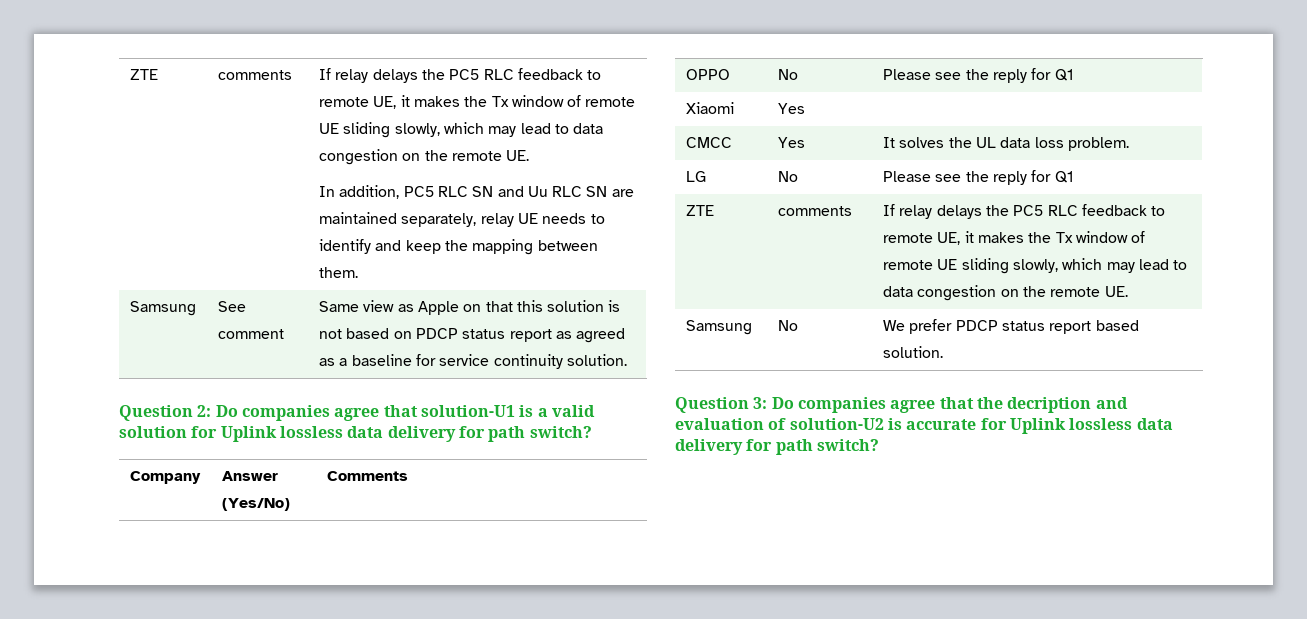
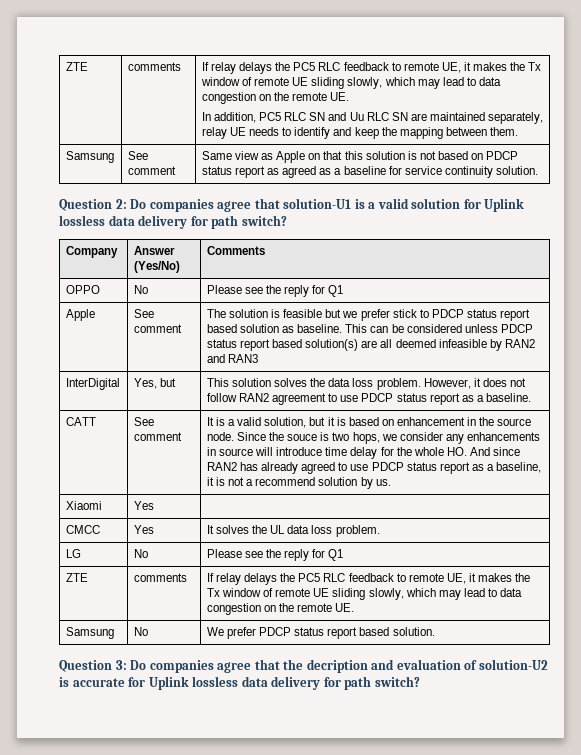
+ Apple | See comment | The solution is feasible but we prefer stick to PDCP status report based solution as baseline. This can be considered unless PDCP status report based solution(s) are all deemed infeasible by RAN2 and RAN3
+ InterDigital | Yes, but | This solution solves the data loss problem. However, it does not follow RAN2 agreement to use PDCP status report as a baseline.
+ CATT | See comment | It is a valid solution, but it is based on enhancement in the source node. Since the souce is two hops, we consider any enhancements in source will introduce time delay for the whole HO. And since RAN2 has already agreed to use PDCP status report as a baseline, it is not a recommend solution by us.

